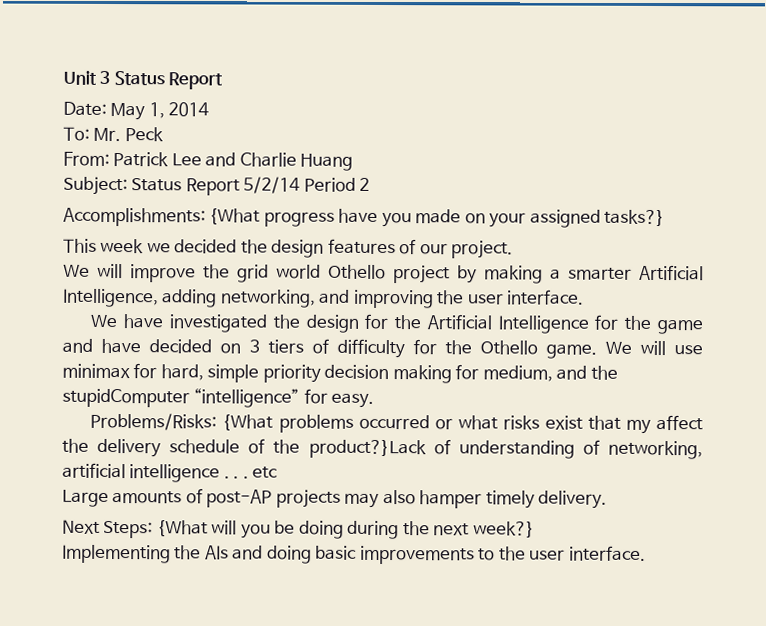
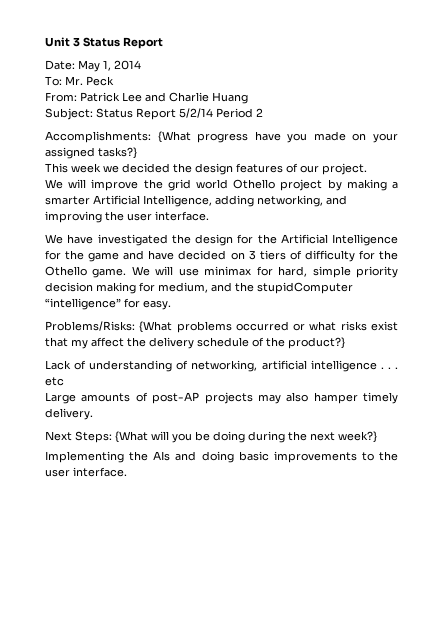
- Problems/Risks: {What problems occurred or what risks exist that my affect the delivery schedule of the product?}Lack of understanding of networking, artificial intelligence . . . etc
+ Problems/Risks: {What problems occurred or what risks exist that my affect the delivery schedule of the product?}
+ Lack of understanding of networking, artificial intelligence . . . etc

